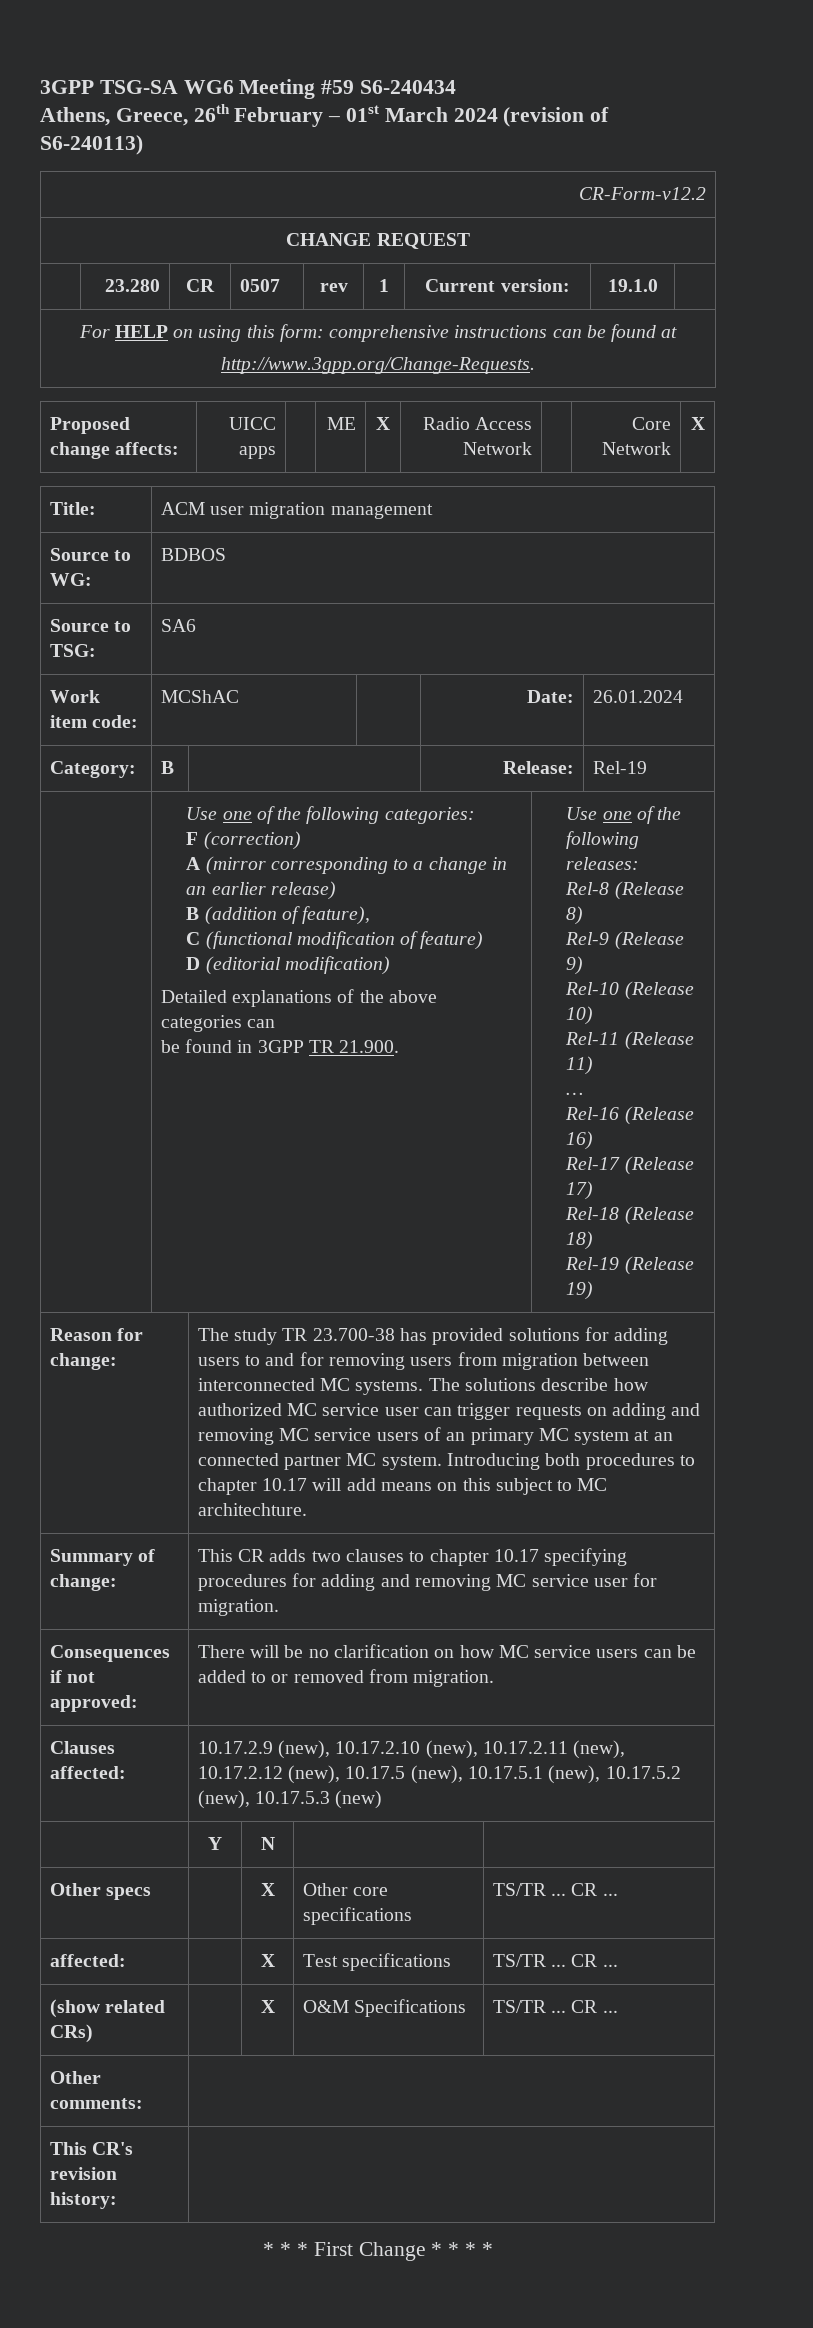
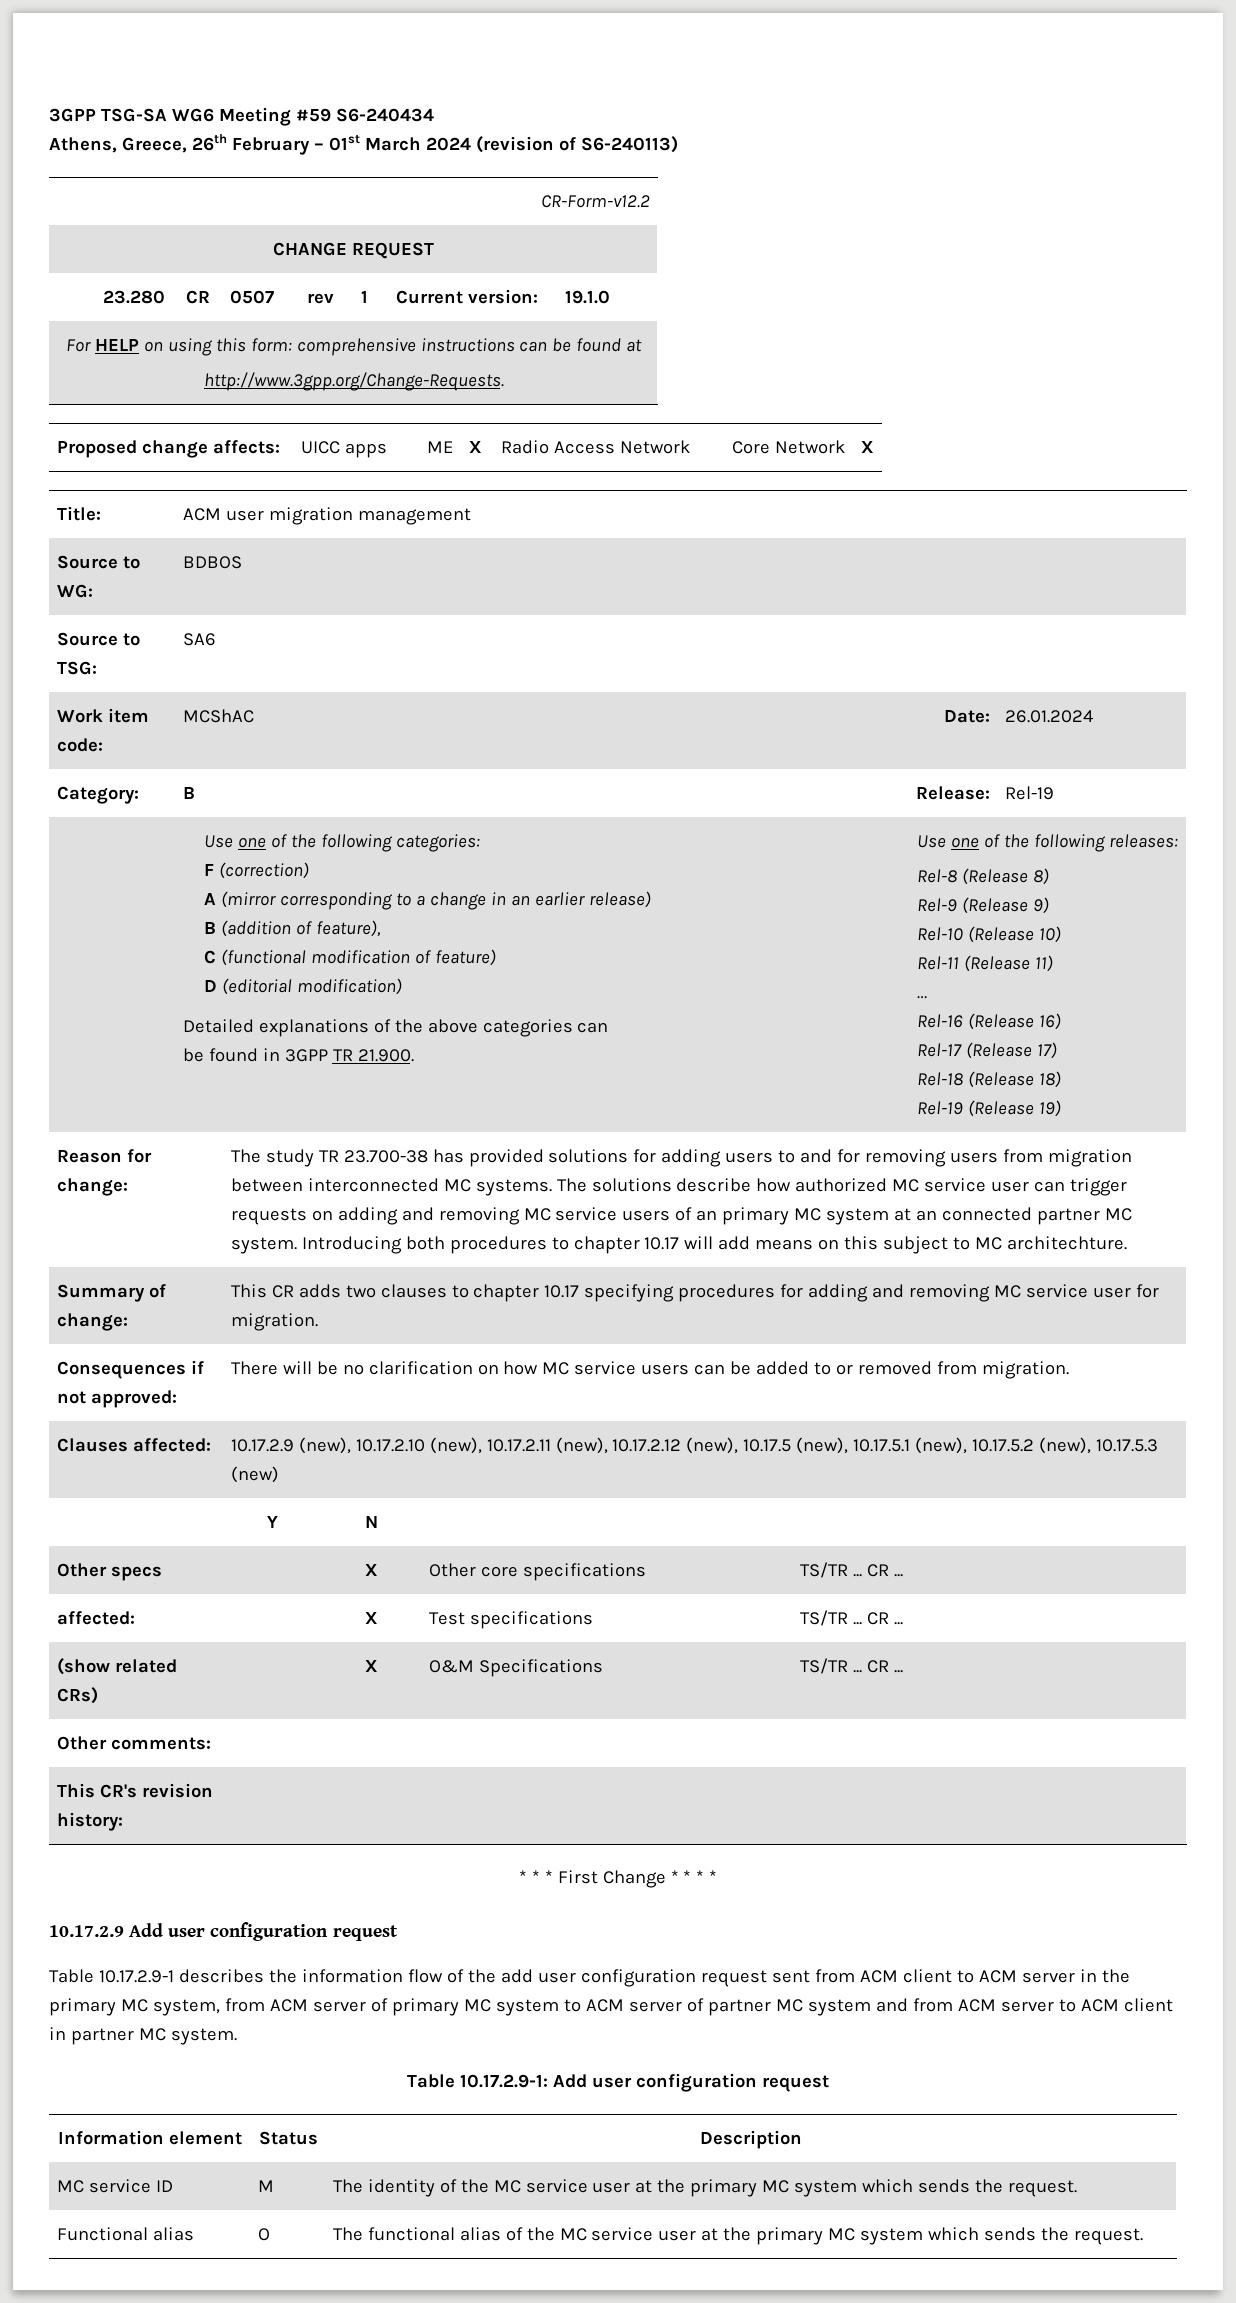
+ 10.17.2.9 Add user configuration request
+ Table 10.17.2.9-1 describes the information flow of the add user configuration request sent from ACM client to ACM server in the primary MC system, from ACM server of primary MC system to ACM server of partner MC system and from ACM server to ACM client in partner MC system.
+ Table 10.17.2.9-1: Add user configuration request
+ Information element | Status | Description
+ MC service ID | M | The identity of the MC service user at the primary MC system which sends the request.
+ Functional alias | O | The functional alias of the MC service user at the primary MC system which sends the request.

